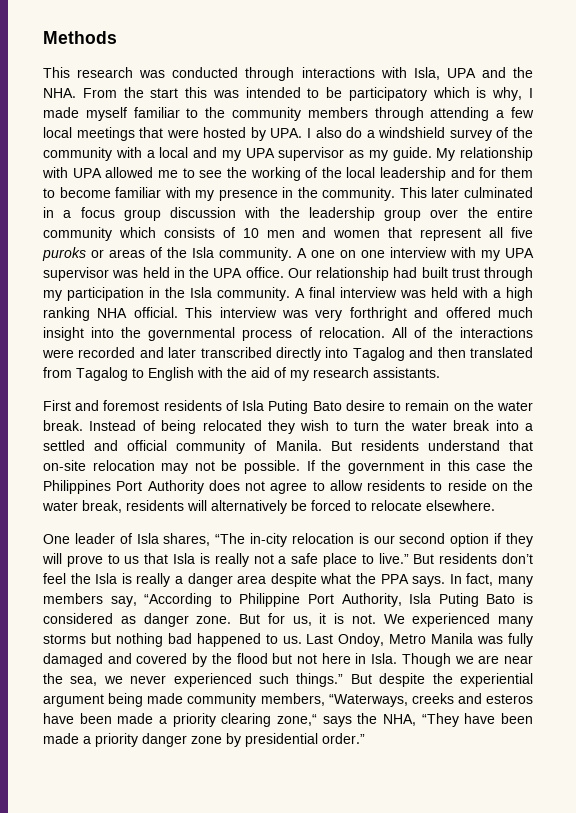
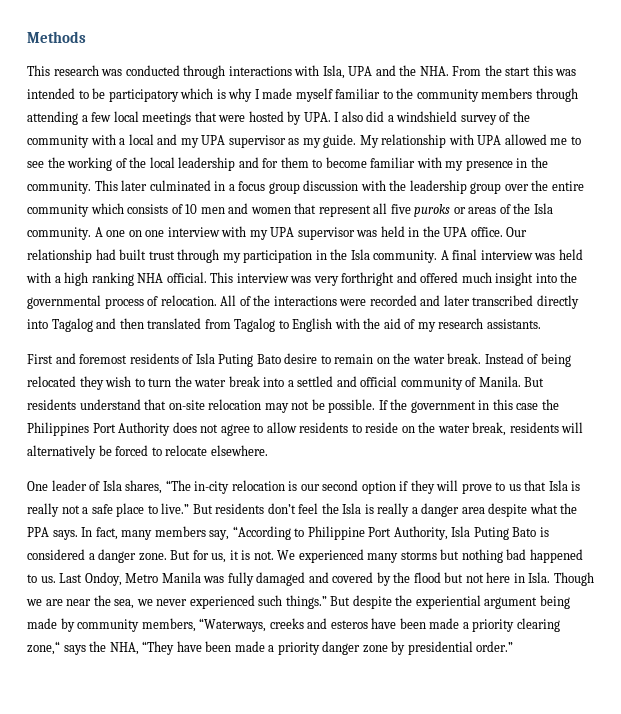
- This research was conducted through interactions with Isla, UPA and the NHA. From the start this was intended to be participatory which is why, I made myself familiar to the community members through attending a few local meetings that were hosted by UPA. I also do a windshield survey of the community with a local and my UPA supervisor as my guide.
+ This research was conducted through interactions with Isla, UPA and the NHA. From the start this was intended to be participatory which is why I made myself familiar to the community members through attending a few local meetings that were hosted by UPA. I also did a windshield survey of the community with a local and my UPA supervisor as my guide.
- In fact, many members say, “According to Philippine Port Authority, Isla Puting Bato is considered as danger zone.
+ In fact, many members say, “According to Philippine Port Authority, Isla Puting Bato is considered a danger zone.
- But despite the experiential argument being made community members, “Waterways, creeks and esteros have been made a priority clearing zone,“ says the NHA, “They have been made a priority danger zone by presidential order.”
+ But despite the experiential argument being made by community members, “Waterways, creeks and esteros have been made a priority clearing zone,“ says the NHA, “They have been made a priority danger zone by presidential order.”

